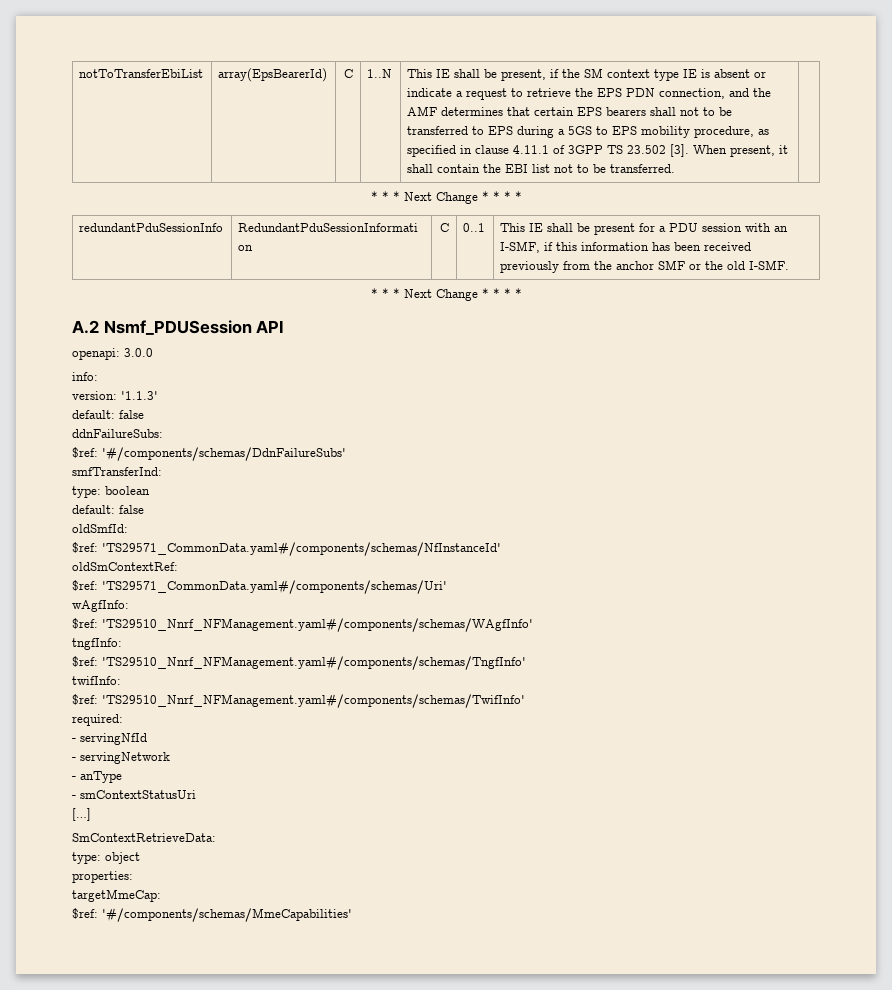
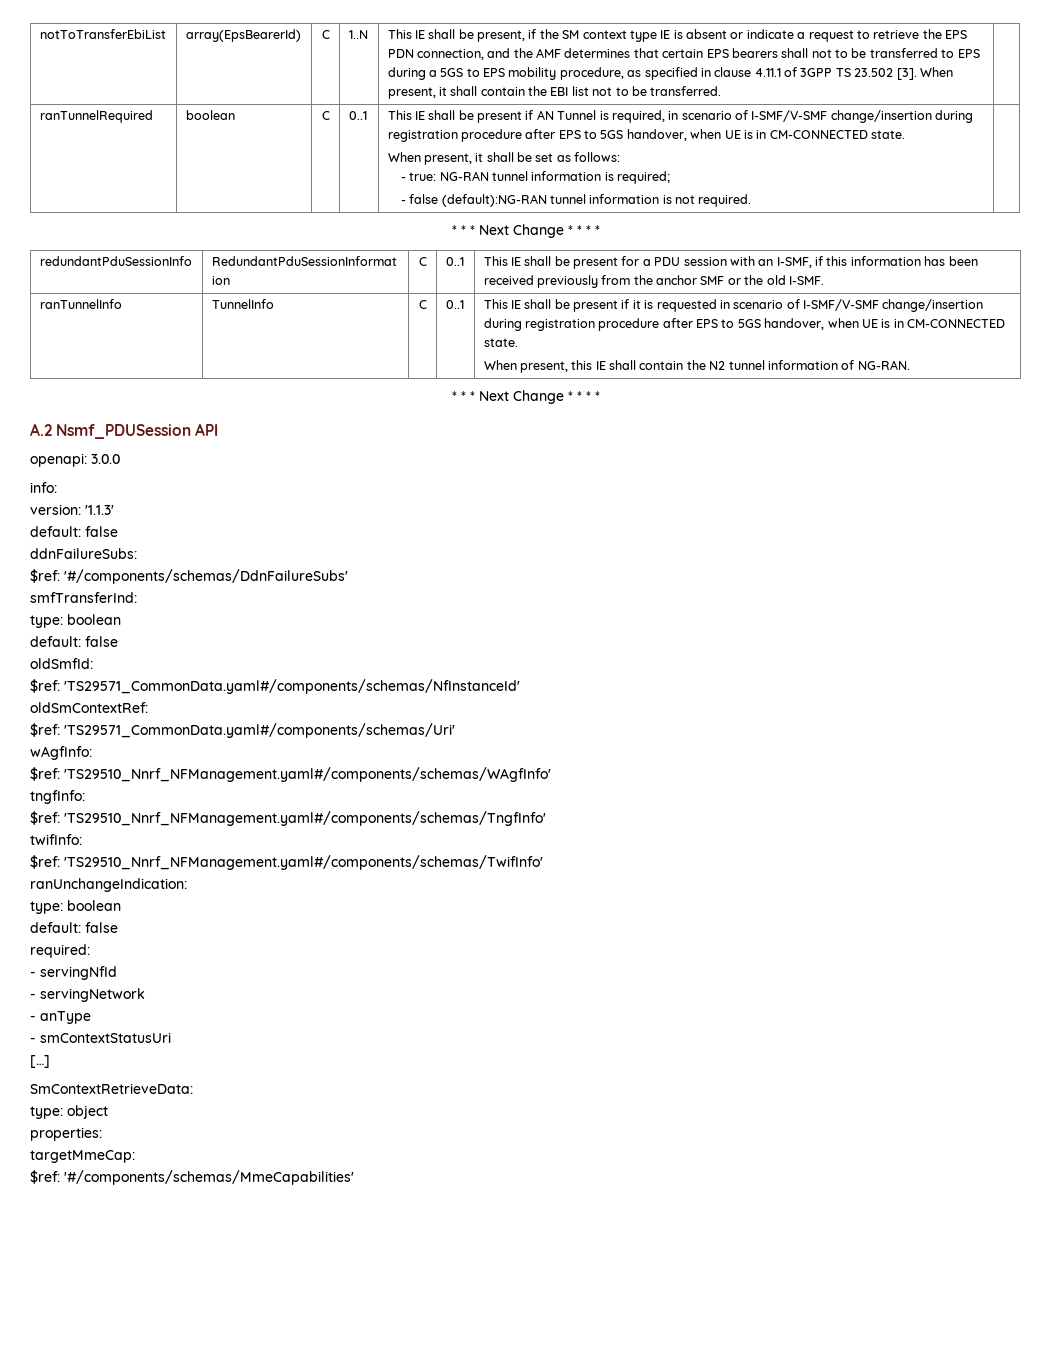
+ ranTunnelRequired | boolean | C | 0..1 | This IE shall be present if AN Tunnel is required, in scenario of I-SMF/V-SMF change/insertion during registration procedure after EPS to 5GS handover, when UE is in CM-CONNECTED state.
+ When present, it shall be set as follows:
+ - true: NG-RAN tunnel information is required;
+ - false (default):NG-RAN tunnel information is not required.
+ ranTunnelInfo | TunnelInfo | C | 0..1 | This IE shall be present if it is requested in scenario of I-SMF/V-SMF change/insertion during registration procedure after EPS to 5GS handover, when UE is in CM-CONNECTED state.
+ When present, this IE shall contain the N2 tunnel information of NG-RAN.
+ ranUnchangeIndication:
+ type: boolean
+ default: false

